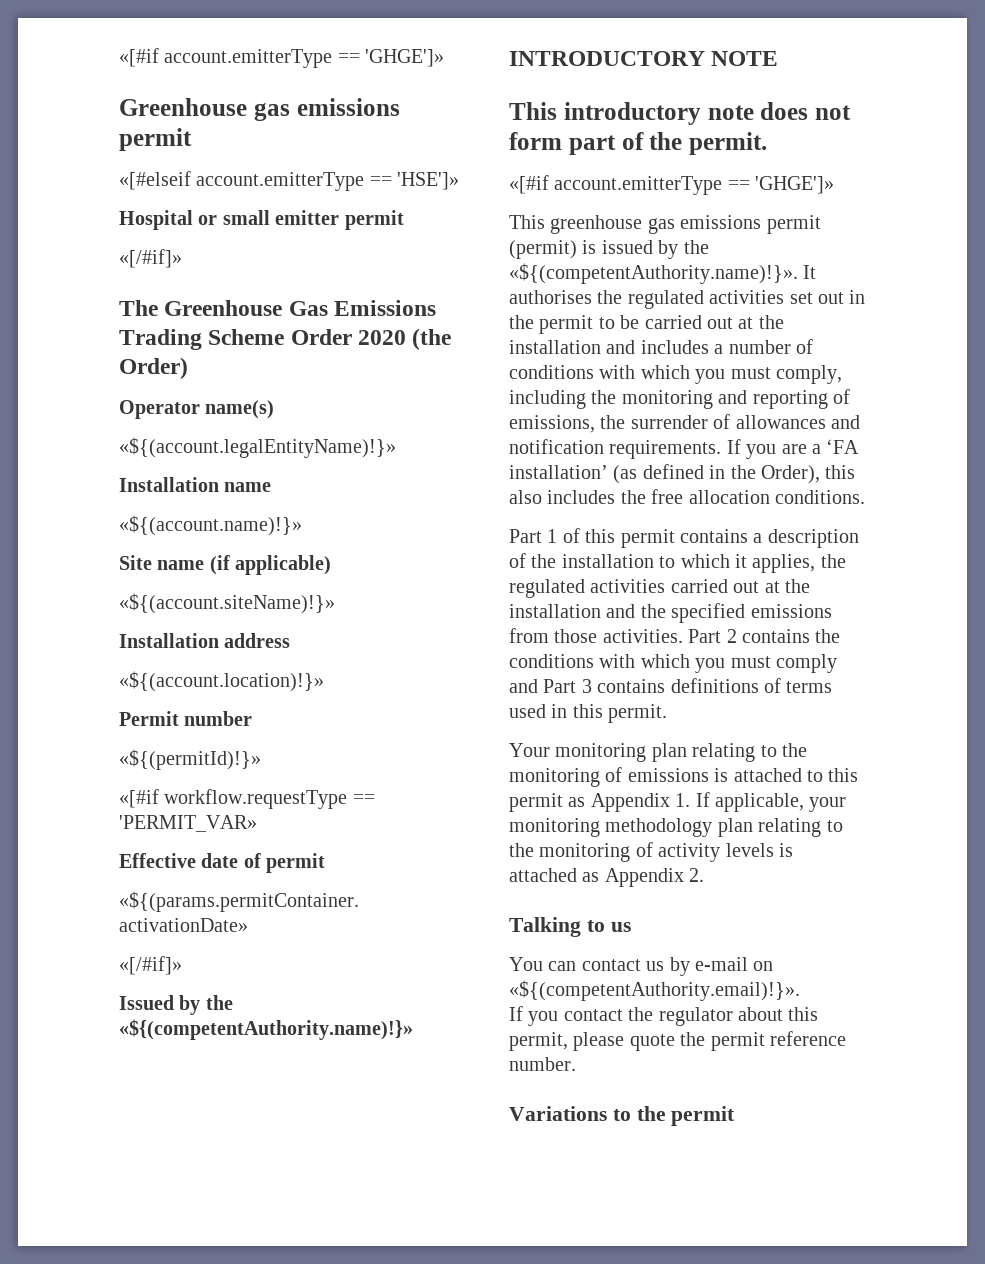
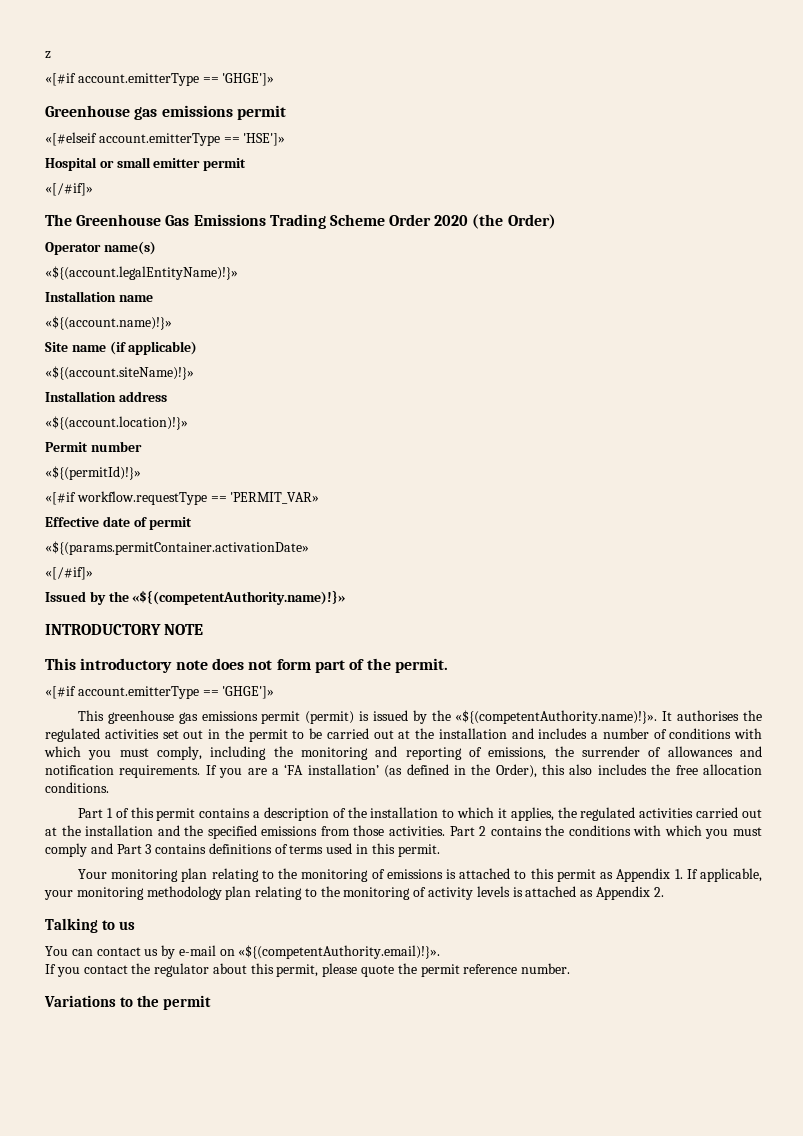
+ z

